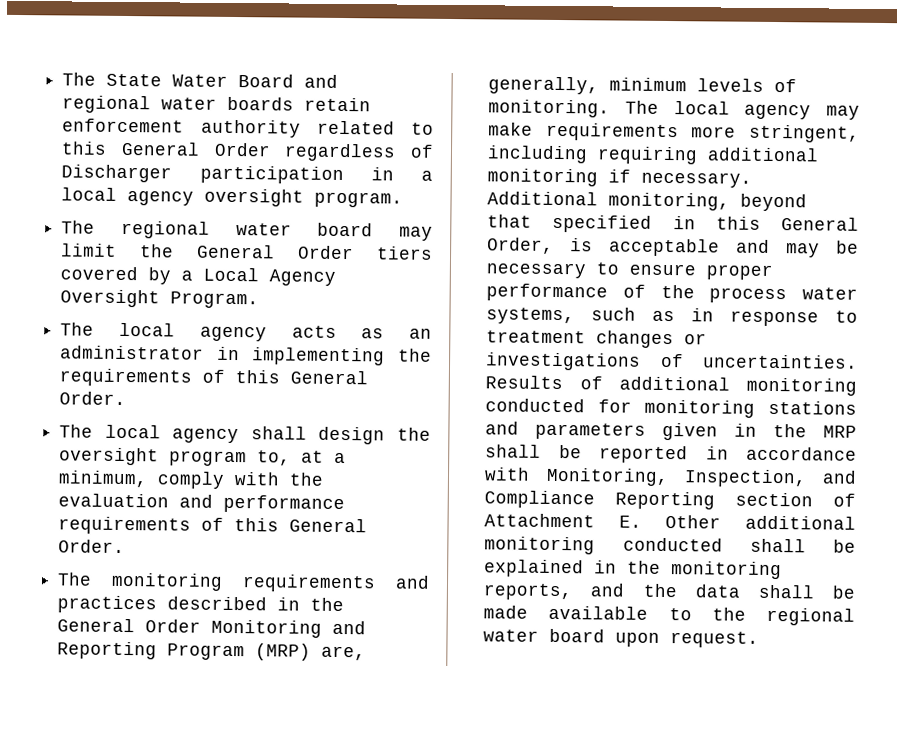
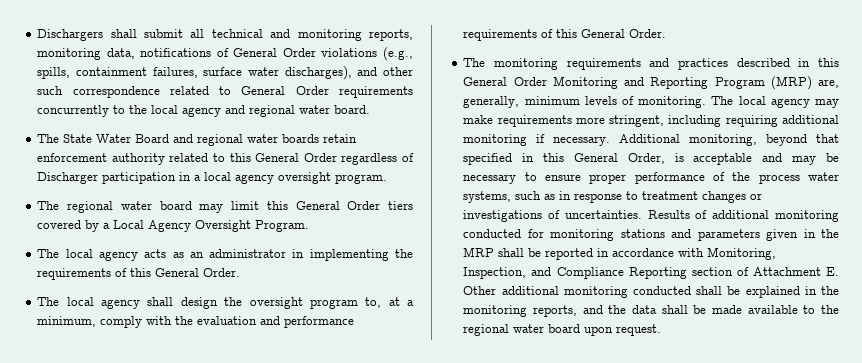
+ Dischargers shall submit all technical and monitoring reports, monitoring data, notifications of General Order violations (e.g., spills, containment failures, surface water discharges), and other such correspondence related to General Order requirements concurrently to the local agency and regional water board.
- The regional water board may limit the General Order tiers covered by a Local Agency Oversight Program.
+ The regional water board may limit this General Order tiers covered by a Local Agency Oversight Program.
- The monitoring requirements and practices described in the General Order Monitoring and Reporting Program (MRP) are, generally, minimum levels of monitoring.
+ The monitoring requirements and practices described in this General Order Monitoring and Reporting Program (MRP) are, generally, minimum levels of monitoring.

